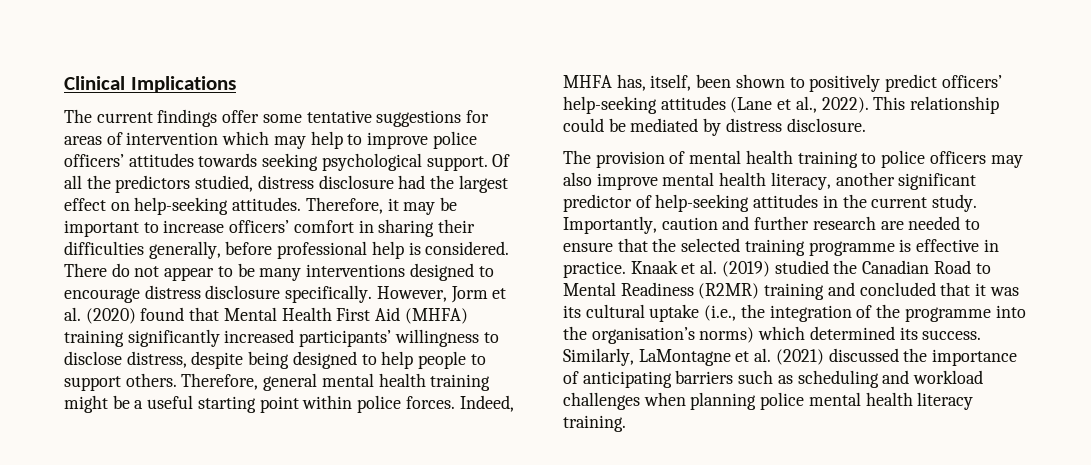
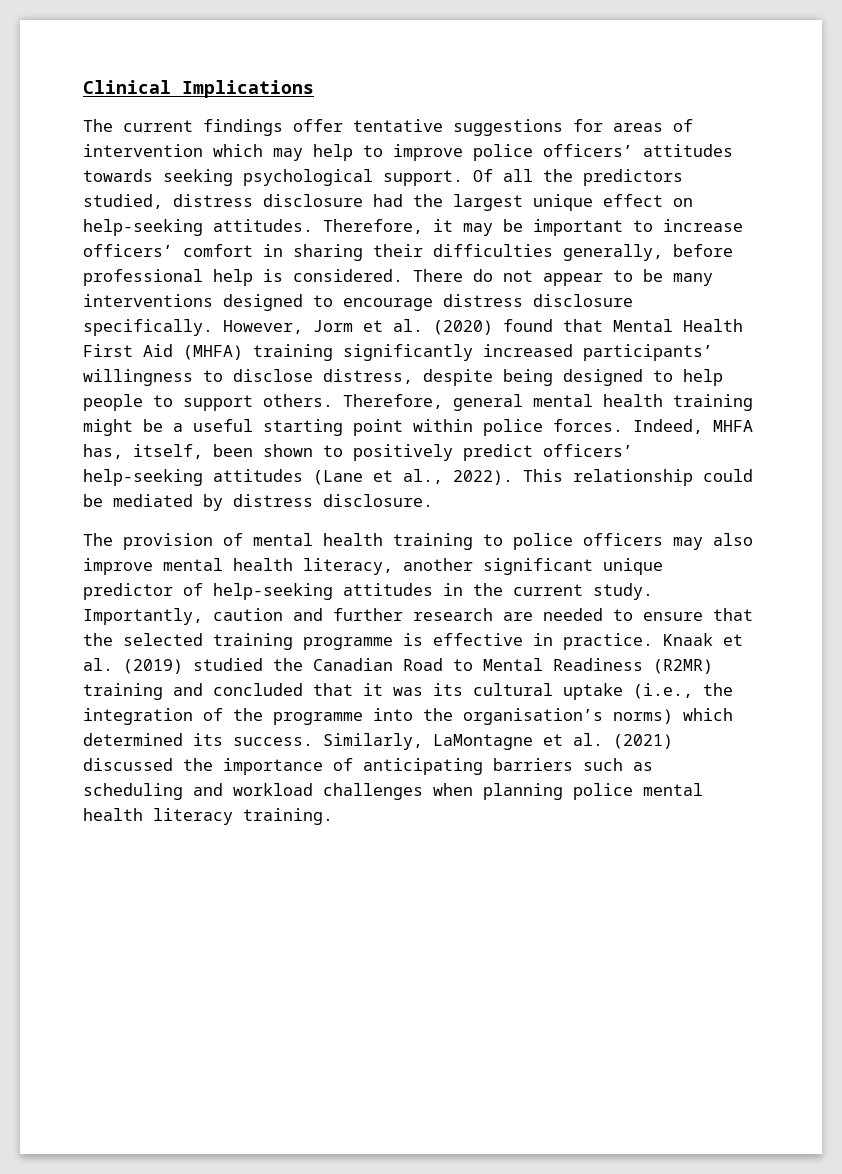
- The current findings offer some tentative suggestions for areas of intervention which may help to improve police officers’ attitudes towards seeking psychological support.
+ The current findings offer tentative suggestions for areas of intervention which may help to improve police officers’ attitudes towards seeking psychological support.
- Of all the predictors studied, distress disclosure had the largest effect on help-seeking attitudes.
+ Of all the predictors studied, distress disclosure had the largest unique effect on help-seeking attitudes.
- The provision of mental health training to police officers may also improve mental health literacy, another significant predictor of help-seeking attitudes in the current study.
+ The provision of mental health training to police officers may also improve mental health literacy, another significant unique predictor of help-seeking attitudes in the current study.

